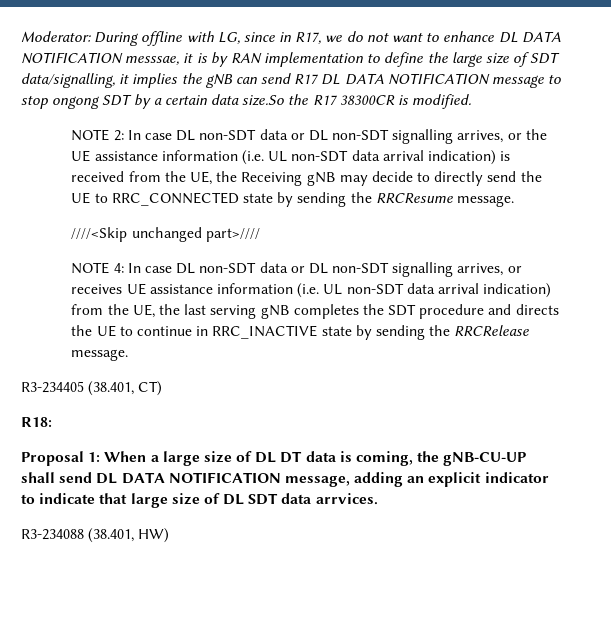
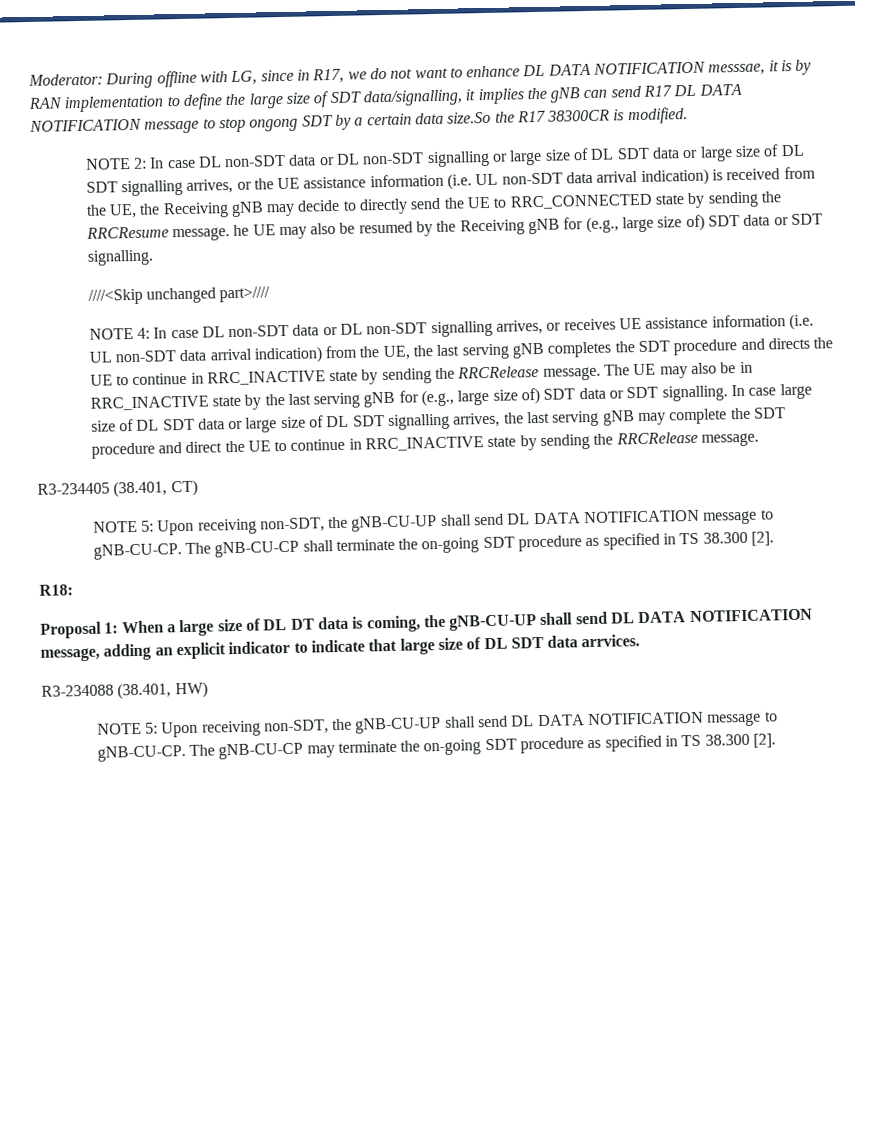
- NOTE 2: In case DL non-SDT data or DL non-SDT signalling arrives, or the UE assistance information (i.e. UL non-SDT data arrival indication) is received from the UE, the Receiving gNB may decide to directly send the UE to RRC_CONNECTED state by sending the RRCResume message.
+ NOTE 2: In case DL non-SDT data or DL non-SDT signalling or large size of DL SDT data or large size of DL SDT signalling arrives, or the UE assistance information (i.e. UL non-SDT data arrival indication) is received from the UE, the Receiving gNB may decide to directly send the UE to RRC_CONNECTED state by sending the RRCResume message. he UE may also be resumed by the Receiving gNB for (e.g., large size of) SDT data or SDT signalling.
- NOTE 4: In case DL non-SDT data or DL non-SDT signalling arrives, or receives UE assistance information (i.e. UL non-SDT data arrival indication) from the UE, the last serving gNB completes the SDT procedure and directs the UE to continue in RRC_INACTIVE state by sending the RRCRelease message.
+ NOTE 4: In case DL non-SDT data or DL non-SDT signalling arrives, or receives UE assistance information (i.e. UL non-SDT data arrival indication) from the UE, the last serving gNB completes the SDT procedure and directs the UE to continue in RRC_INACTIVE state by sending the RRCRelease message. The UE may also be in RRC_INACTIVE state by the last serving gNB for (e.g., large size of) SDT data or SDT signalling. In case large size of DL SDT data or large size of DL SDT signalling arrives, the last serving gNB may complete the SDT procedure and direct the UE to continue in RRC_INACTIVE state by sending the RRCRelease message.
  R3-234405 (38.401, CT)
+ NOTE 5: Upon receiving non-SDT, the gNB-CU-UP shall send DL DATA NOTIFICATION message to gNB-CU-CP. The gNB-CU-CP shall terminate the on-going SDT procedure as specified in TS 38.300 [2].
+ NOTE 5: Upon receiving non-SDT, the gNB-CU-UP shall send DL DATA NOTIFICATION message to gNB-CU-CP. The gNB-CU-CP may terminate the on-going SDT procedure as specified in TS 38.300 [2].

